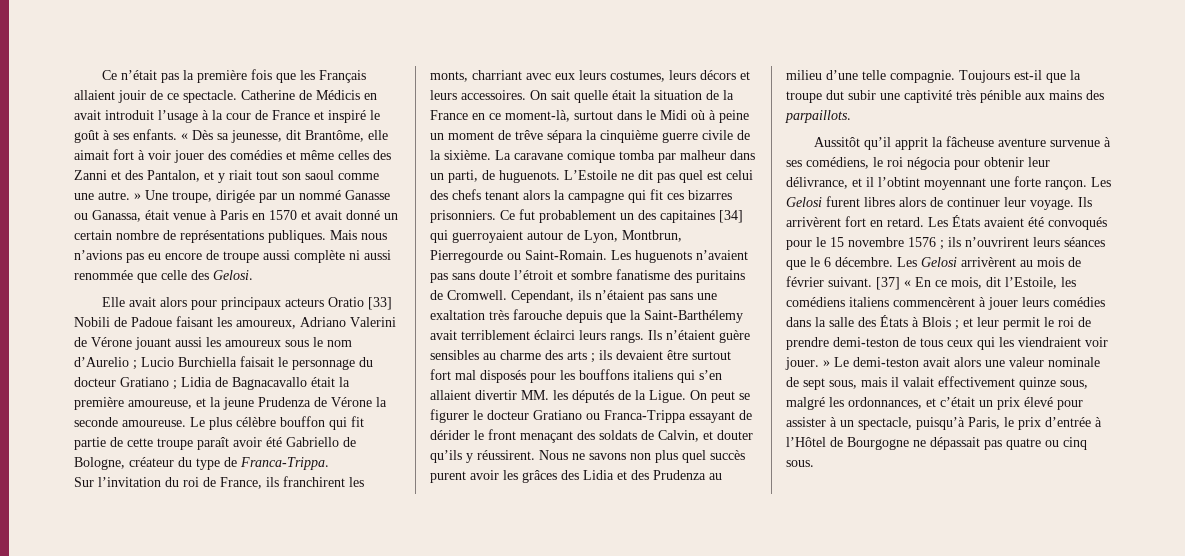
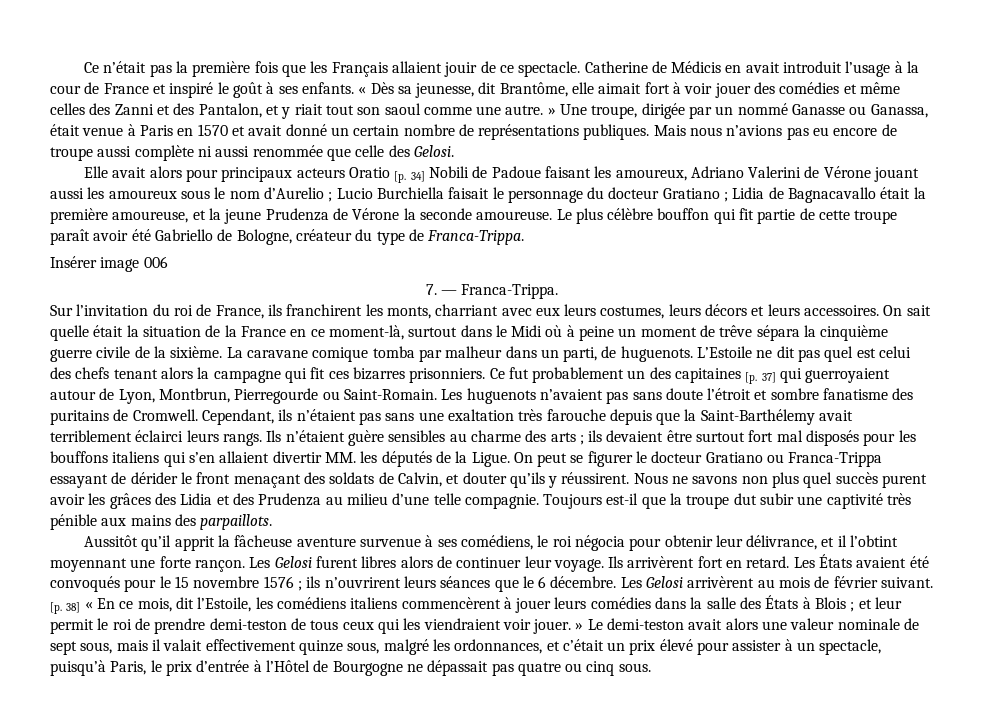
- Elle avait alors pour principaux acteurs Oratio [33] Nobili de Padoue faisant les amoureux, Adriano Valerini de Vérone jouant aussi les amoureux sous le nom d’Aurelio ; Lucio Burchiella faisait le personnage du docteur Gratiano ; Lidia de Bagnacavallo était la première amoureuse, et la jeune Prudenza de Vérone la seconde amoureuse.
+ Elle avait alors pour principaux acteurs Oratio [p. 34] Nobili de Padoue faisant les amoureux, Adriano Valerini de Vérone jouant aussi les amoureux sous le nom d’Aurelio ; Lucio Burchiella faisait le personnage du docteur Gratiano ; Lidia de Bagnacavallo était la première amoureuse, et la jeune Prudenza de Vérone la seconde amoureuse.
+ Insérer image 006
+ 7. — Franca-Trippa.
- Ce fut probablement un des capitaines [34] qui guerroyaient autour de Lyon, Montbrun, Pierregourde ou Saint-Romain.
+ Ce fut probablement un des capitaines [p. 37] qui guerroyaient autour de Lyon, Montbrun, Pierregourde ou Saint-Romain.
- [37] « En ce mois, dit l’Estoile, les comédiens italiens commencèrent à jouer leurs comédies dans la salle des États à Blois ;
+ [p. 38] « En ce mois, dit l’Estoile, les comédiens italiens commencèrent à jouer leurs comédies dans la salle des États à Blois ;

